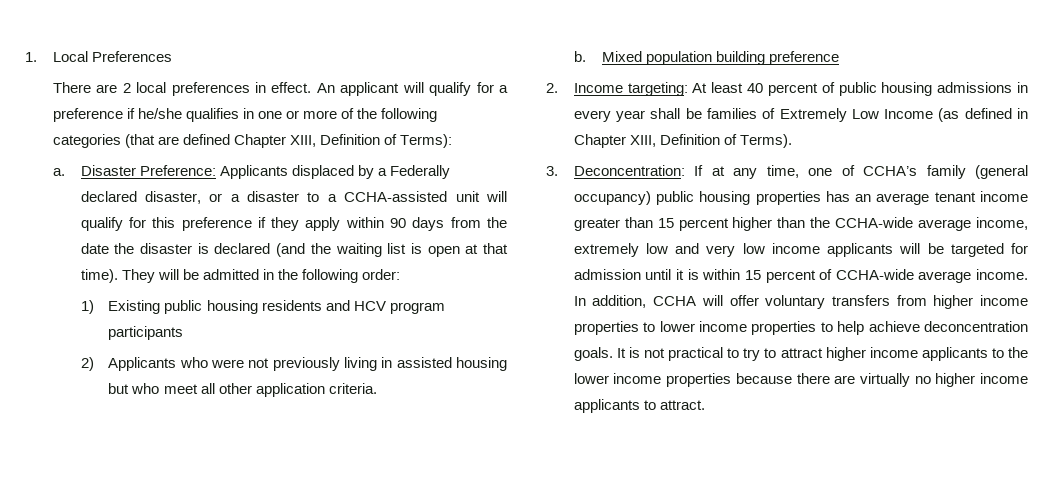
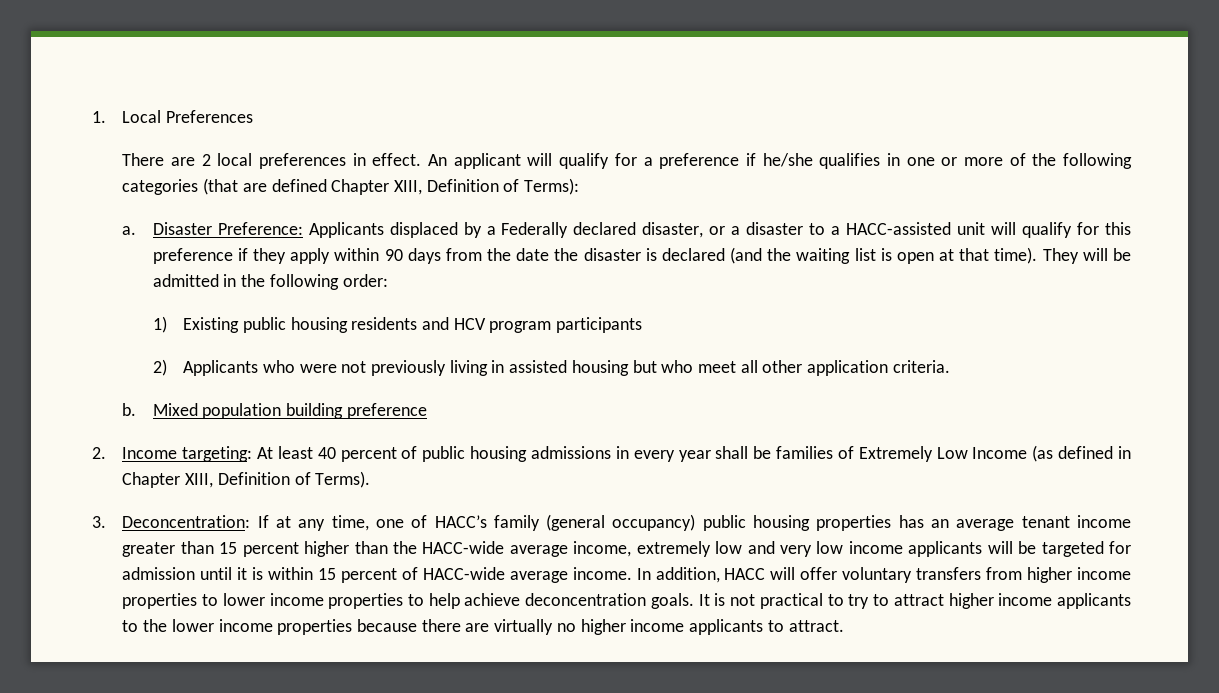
- Disaster Preference: Applicants displaced by a Federally declared disaster, or a disaster to a CCHA-assisted unit will qualify for this preference if they apply within 90 days from the date the disaster is declared (and the waiting list is open at that time).
+ Disaster Preference: Applicants displaced by a Federally declared disaster, or a disaster to a HACC-assisted unit will qualify for this preference if they apply within 90 days from the date the disaster is declared (and the waiting list is open at that time).
- 3. Deconcentration: If at any time, one of CCHA’s family (general occupancy) public housing properties has an average tenant income greater than 15 percent higher than the CCHA-wide average income, extremely low and very low income applicants will be targeted for admission until it is within 15 percent of CCHA-wide average income.
+ 3. Deconcentration: If at any time, one of HACC’s family (general occupancy) public housing properties has an average tenant income greater than 15 percent higher than the HACC-wide average income, extremely low and very low income applicants will be targeted for admission until it is within 15 percent of HACC-wide average income.
- In addition, CCHA will offer voluntary transfers from higher income properties to lower income properties to help achieve deconcentration goals.
+ In addition, HACC will offer voluntary transfers from higher income properties to lower income properties to help achieve deconcentration goals.

